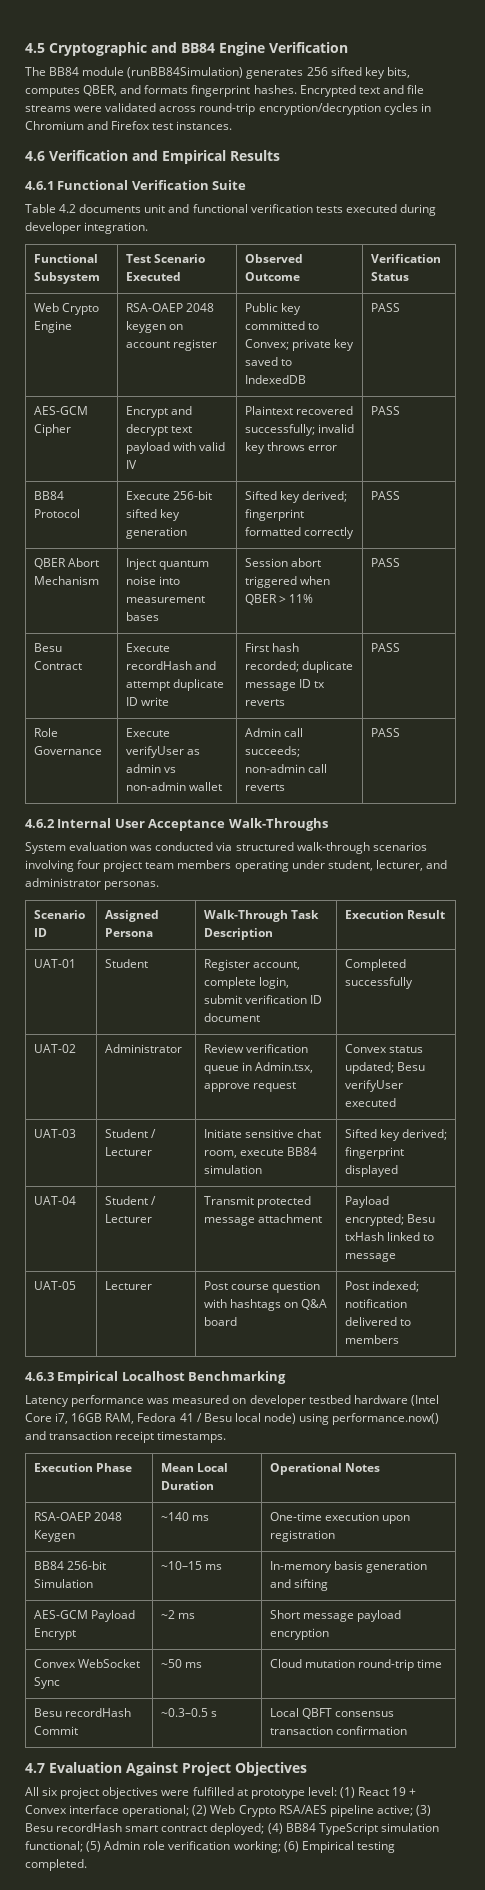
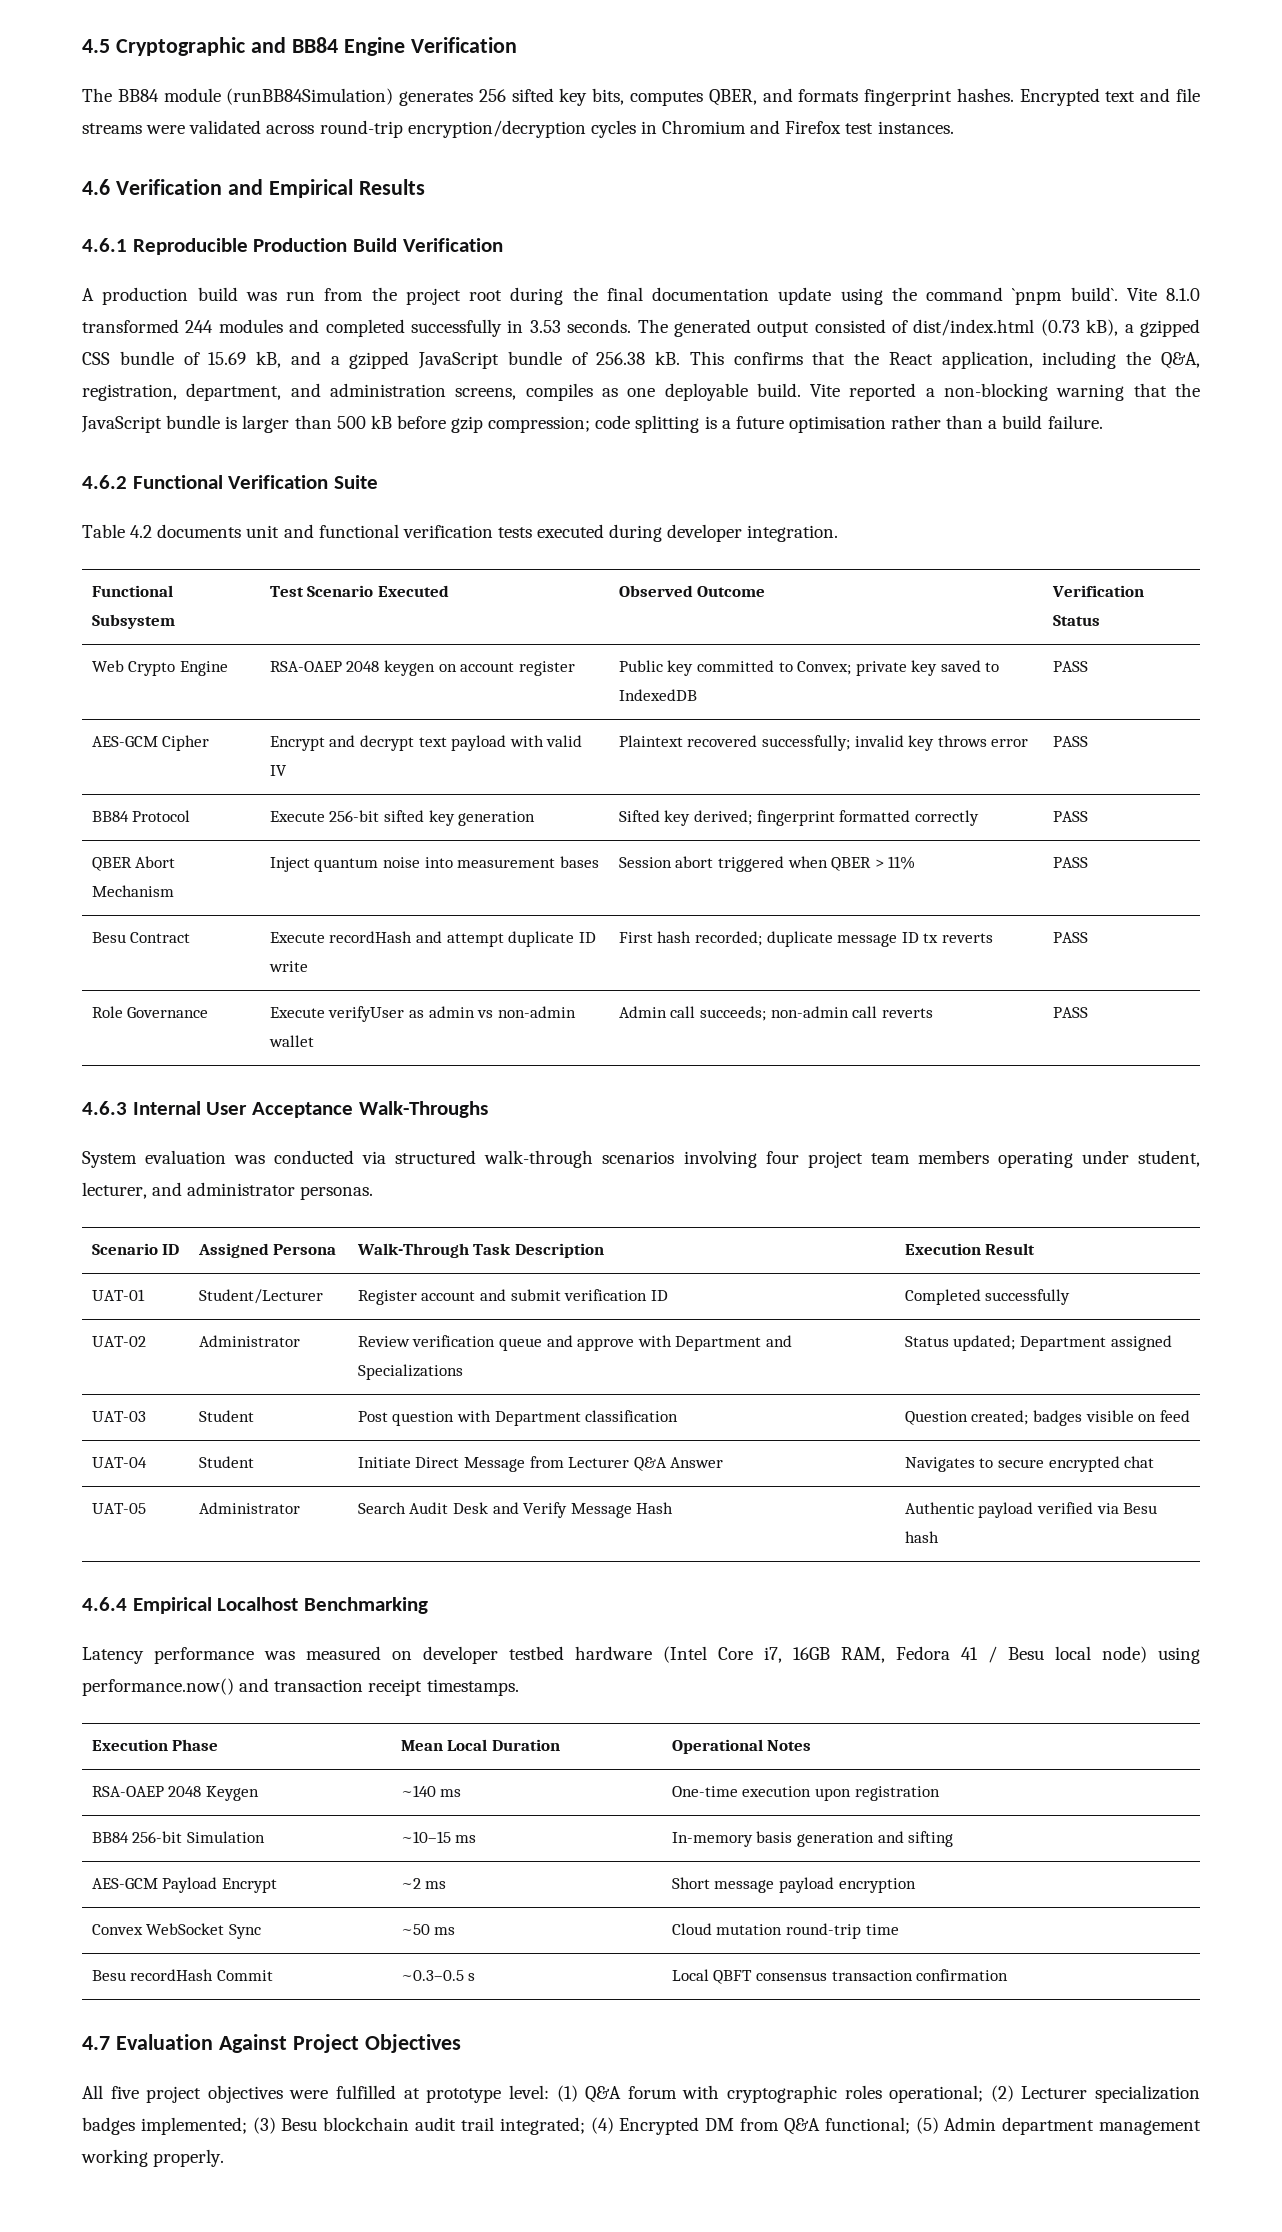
- 4.6.1 Functional Verification Suite
+ 4.6.1 Reproducible Production Build Verification
+ A production build was run from the project root during the final documentation update using the command `pnpm build`. Vite 8.1.0 transformed 244 modules and completed successfully in 3.53 seconds. The generated output consisted of dist/index.html (0.73 kB), a gzipped CSS bundle of 15.69 kB, and a gzipped JavaScript bundle of 256.38 kB. This confirms that the React application, including the Q&A, registration, department, and administration screens, compiles as one deployable build. Vite reported a non-blocking warning that the JavaScript bundle is larger than 500 kB before gzip compression; code splitting is a future optimisation rather than a build failure.
+ 4.6.2 Functional Verification Suite
- 4.6.2 Internal User Acceptance Walk-Throughs
+ 4.6.3 Internal User Acceptance Walk-Throughs
- UAT-01 | Student | Register account, complete login, submit verification ID document | Completed successfully
+ UAT-01 | Student/Lecturer | Register account and submit verification ID | Completed successfully
- UAT-02 | Administrator | Review verification queue in Admin.tsx, approve request | Convex status updated; Besu verifyUser executed
- UAT-03 | Student / Lecturer | Initiate sensitive chat room, execute BB84 simulation | Sifted key derived; fingerprint displayed
- UAT-04 | Student / Lecturer | Transmit protected message attachment | Payload encrypted; Besu txHash linked to message
- UAT-05 | Lecturer | Post course question with hashtags on Q&A board | Post indexed; notification delivered to members
- 4.6.3 Empirical Localhost Benchmarking
+ UAT-02 | Administrator | Review verification queue and approve with Department and Specializations | Status updated; Department assigned
+ UAT-03 | Student | Post question with Department classification | Question created; badges visible on feed
+ UAT-04 | Student | Initiate Direct Message from Lecturer Q&A Answer | Navigates to secure encrypted chat
+ UAT-05 | Administrator | Search Audit Desk and Verify Message Hash | Authentic payload verified via Besu hash
+ 4.6.4 Empirical Localhost Benchmarking
- All six project objectives were fulfilled at prototype level: (1) React 19 + Convex interface operational; (2) Web Crypto RSA/AES pipeline active; (3) Besu recordHash smart contract deployed; (4) BB84 TypeScript simulation functional; (5) Admin role verification working; (6) Empirical testing completed.
+ All five project objectives were fulfilled at prototype level: (1) Q&A forum with cryptographic roles operational; (2) Lecturer specialization badges implemented; (3) Besu blockchain audit trail integrated; (4) Encrypted DM from Q&A functional; (5) Admin department management working properly.

